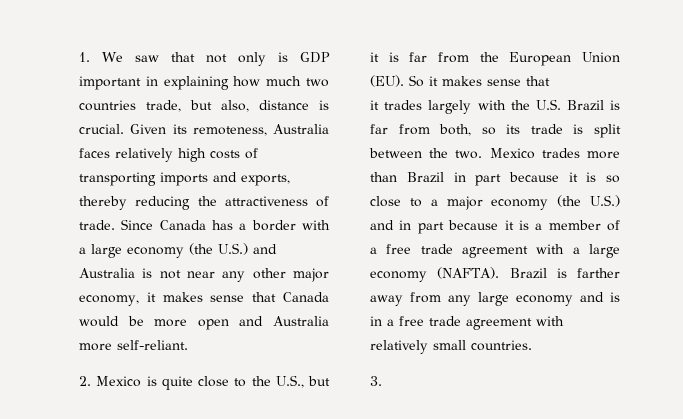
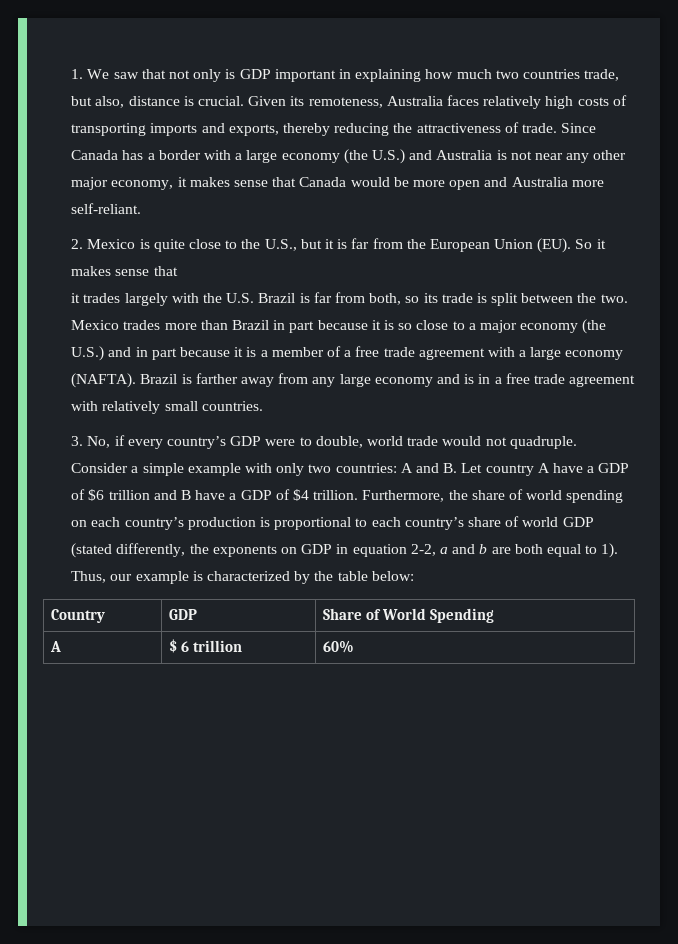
- 3.
+ 3. No, if every country’s GDP were to double, world trade would not quadruple. Consider a simple example with only two countries: A and B. Let country A have a GDP of $6 trillion and B have a GDP of $4 trillion. Furthermore, the share of world spending on each country’s production is proportional to each country’s share of world GDP (stated differently, the exponents on GDP in equation 2-2, a and b are both equal to 1). Thus, our example is characterized by the table below:
+ Country | GDP | Share of World Spending
+ A | $ 6 trillion | 60%

